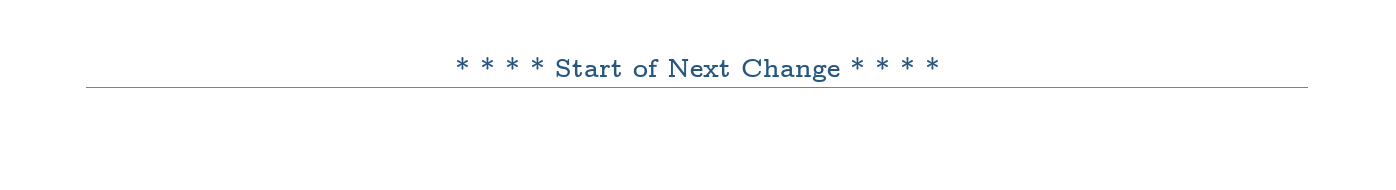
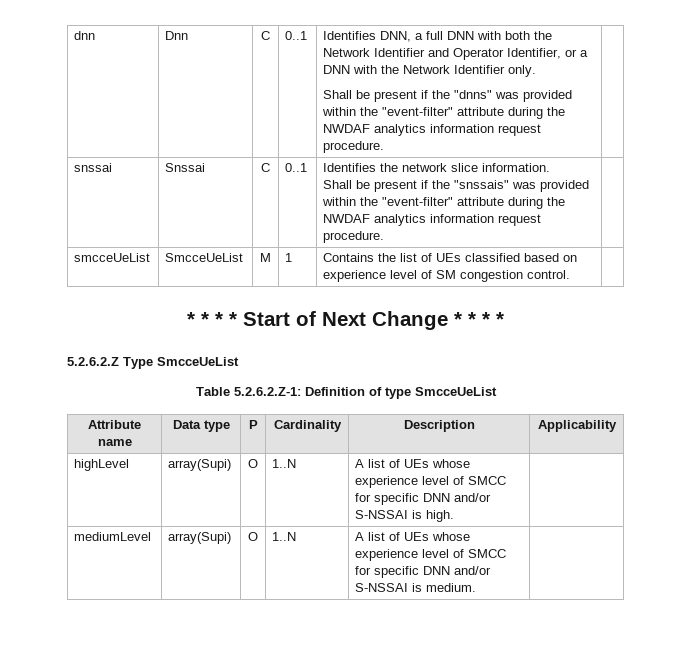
+ dnn | Dnn | C | 0..1 | Identifies DNN, a full DNN with both the Network Identifier and Operator Identifier, or a DNN with the Network Identifier only.
+ Shall be present if the "dnns" was provided within the "event-filter" attribute during the NWDAF analytics information request procedure. |
+ snssai | Snssai | C | 0..1 | Identifies the network slice information.
+ Shall be present if the "snssais" was provided within the "event-filter" attribute during the NWDAF analytics information request procedure. |
+ smcceUeList | SmcceUeList | M | 1 | Contains the list of UEs classified based on experience level of SM congestion control. |
+ 5.2.6.2.Z Type SmcceUeList
+ Table 5.2.6.2.Z-1: Definition of type SmcceUeList
+ Attribute name | Data type | P | Cardinality | Description | Applicability
+ highLevel | array(Supi) | O | 1..N | A list of UEs whose experience level of SMCC for specific DNN and/or S-NSSAI is high. |
+ mediumLevel | array(Supi) | O | 1..N | A list of UEs whose experience level of SMCC for specific DNN and/or S-NSSAI is medium. |

